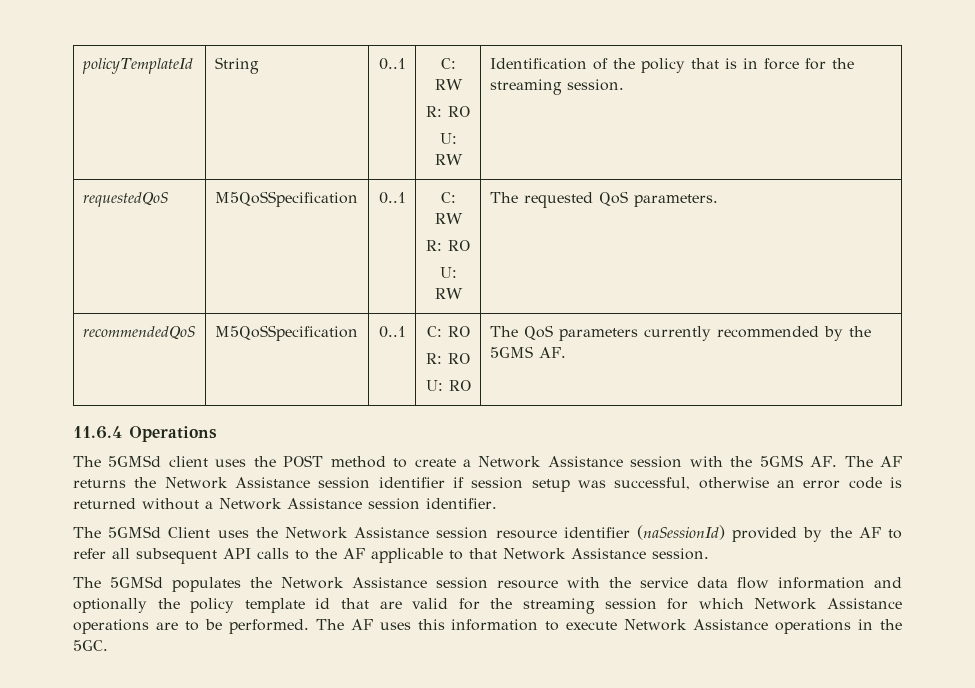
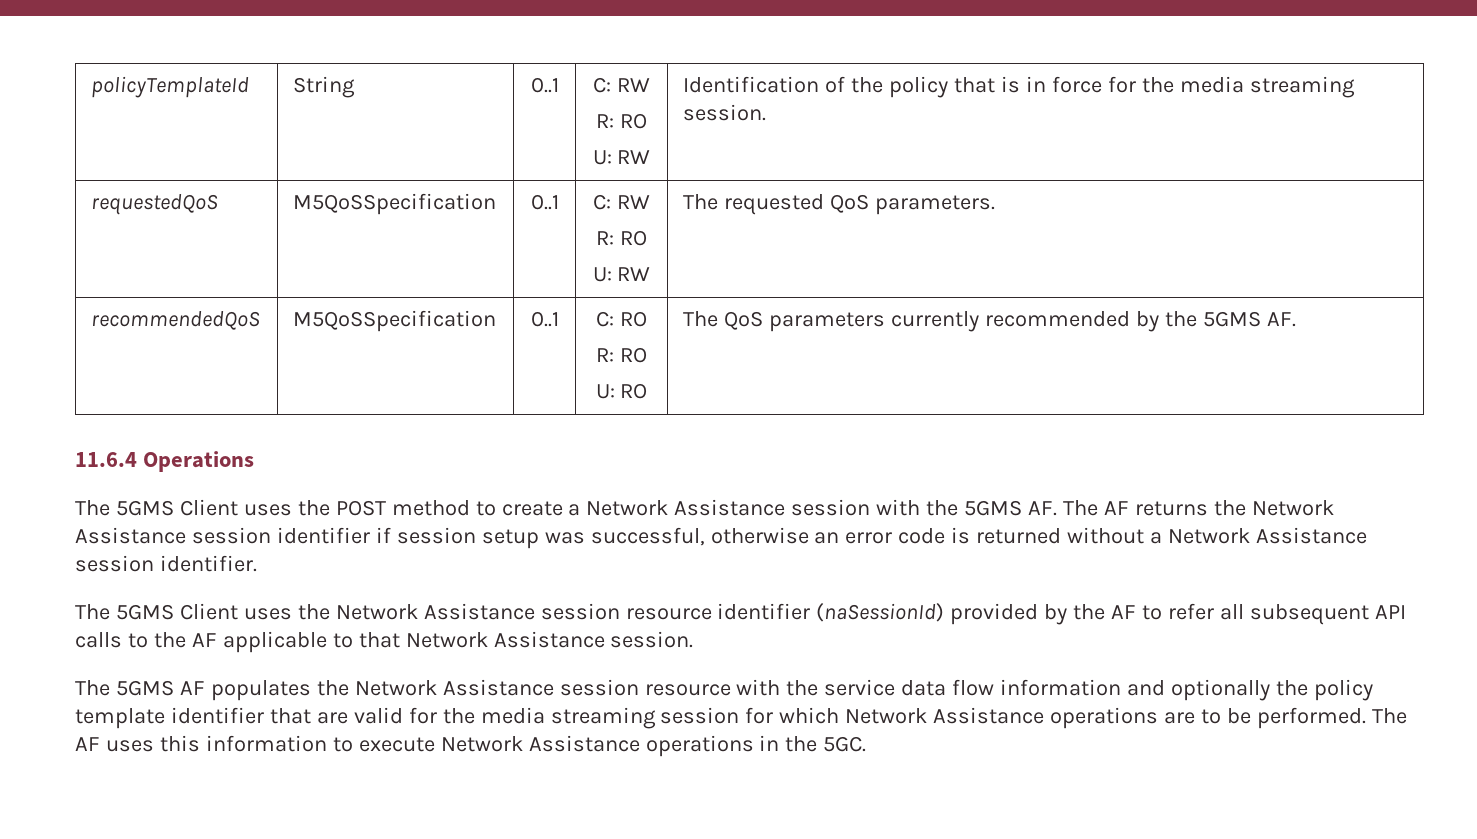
  policyTemplateId | String | 0..1 | C: RW
  R: RO
- U: RW | Identification of the policy that is in force for the streaming session.
+ U: RW | Identification of the policy that is in force for the media streaming session.
- The 5GMSd client uses the POST method to create a Network Assistance session with the 5GMS AF. The AF returns the Network Assistance session identifier if session setup was successful, otherwise an error code is returned without a Network Assistance session identifier.
+ The 5GMS Client uses the POST method to create a Network Assistance session with the 5GMS AF. The AF returns the Network Assistance session identifier if session setup was successful, otherwise an error code is returned without a Network Assistance session identifier.
- The 5GMSd Client uses the Network Assistance session resource identifier (naSessionId) provided by the AF to refer all subsequent API calls to the AF applicable to that Network Assistance session.
+ The 5GMS Client uses the Network Assistance session resource identifier (naSessionId) provided by the AF to refer all subsequent API calls to the AF applicable to that Network Assistance session.
- The 5GMSd populates the Network Assistance session resource with the service data flow information and optionally the policy template id that are valid for the streaming session for which Network Assistance operations are to be performed.
+ The 5GMS AF populates the Network Assistance session resource with the service data flow information and optionally the policy template identifier that are valid for the media streaming session for which Network Assistance operations are to be performed.

